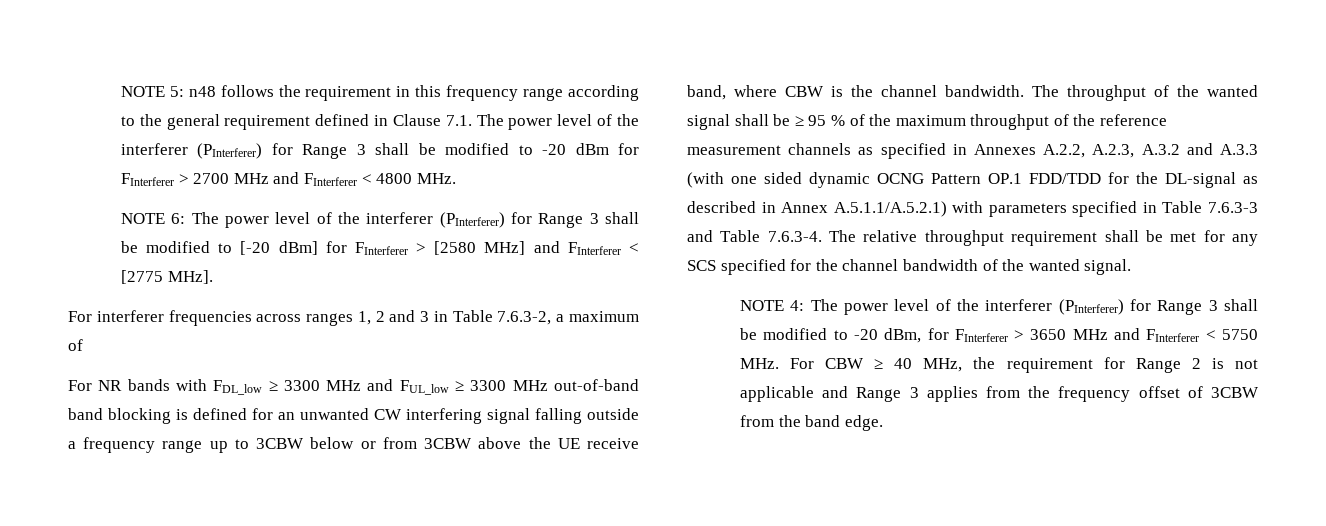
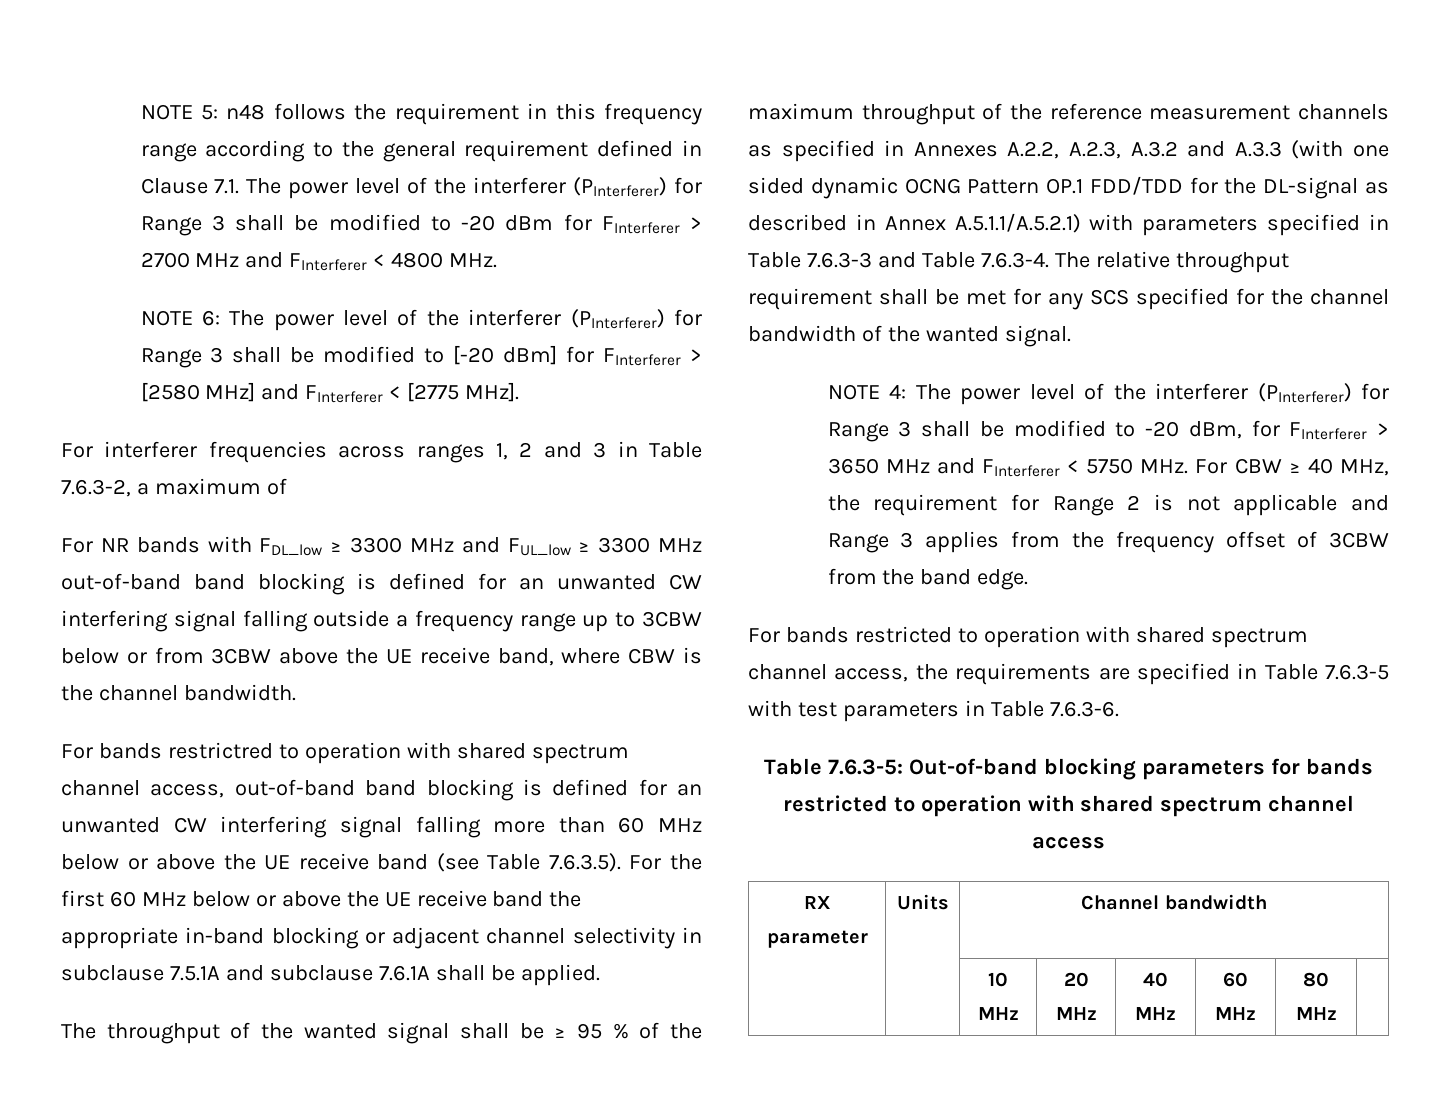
- For NR bands with FDL_low ≥ 3300 MHz and FUL_low ≥ 3300 MHz out-of-band band blocking is defined for an unwanted CW interfering signal falling outside a frequency range up to 3CBW below or from 3CBW above the UE receive band, where CBW is the channel bandwidth. The throughput of the wanted signal shall be ≥ 95 % of the maximum throughput of the reference measurement channels as specified in Annexes A.2.2, A.2.3, A.3.2 and A.3.3 (with one sided dynamic OCNG Pattern OP.1 FDD/TDD for the DL-signal as described in Annex A.5.1.1/A.5.2.1) with parameters specified in Table 7.6.3-3 and Table 7.6.3-4. The relative throughput requirement shall be met for any SCS specified for the channel bandwidth of the wanted signal.
+ For NR bands with FDL_low ≥ 3300 MHz and FUL_low ≥ 3300 MHz out-of-band band blocking is defined for an unwanted CW interfering signal falling outside a frequency range up to 3CBW below or from 3CBW above the UE receive band, where CBW is the channel bandwidth.
+ For bands restrictred to operation with shared spectrum channel access, out-of-band band blocking is defined for an unwanted CW interfering signal falling more than 60 MHz below or above the UE receive band (see Table 7.6.3.5). For the first 60 MHz below or above the UE receive band the appropriate in-band blocking or adjacent channel selectivity in subclause 7.5.1A and subclause 7.6.1A shall be applied.
+ The throughput of the wanted signal shall be ≥ 95 % of the maximum throughput of the reference measurement channels as specified in Annexes A.2.2, A.2.3, A.3.2 and A.3.3 (with one sided dynamic OCNG Pattern OP.1 FDD/TDD for the DL-signal as described in Annex A.5.1.1/A.5.2.1) with parameters specified in Table 7.6.3-3 and Table 7.6.3-4. The relative throughput requirement shall be met for any SCS specified for the channel bandwidth of the wanted signal.
+ For bands restricted to operation with shared spectrum channel access, the requirements are specified in Table 7.6.3-5 with test parameters in Table 7.6.3-6.
+ Table 7.6.3-5: Out-of-band blocking parameters for bands restricted to operation with shared spectrum channel access
+ RX parameter | Units | Channel bandwidth
+ | | 10 MHz | 20 MHz | 40 MHz | 60 MHz | 80 MHz |

